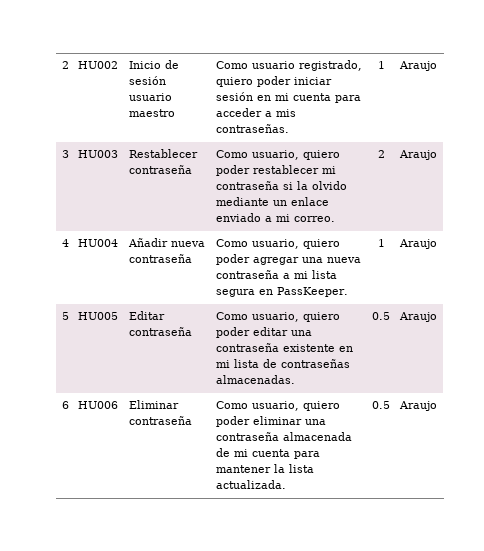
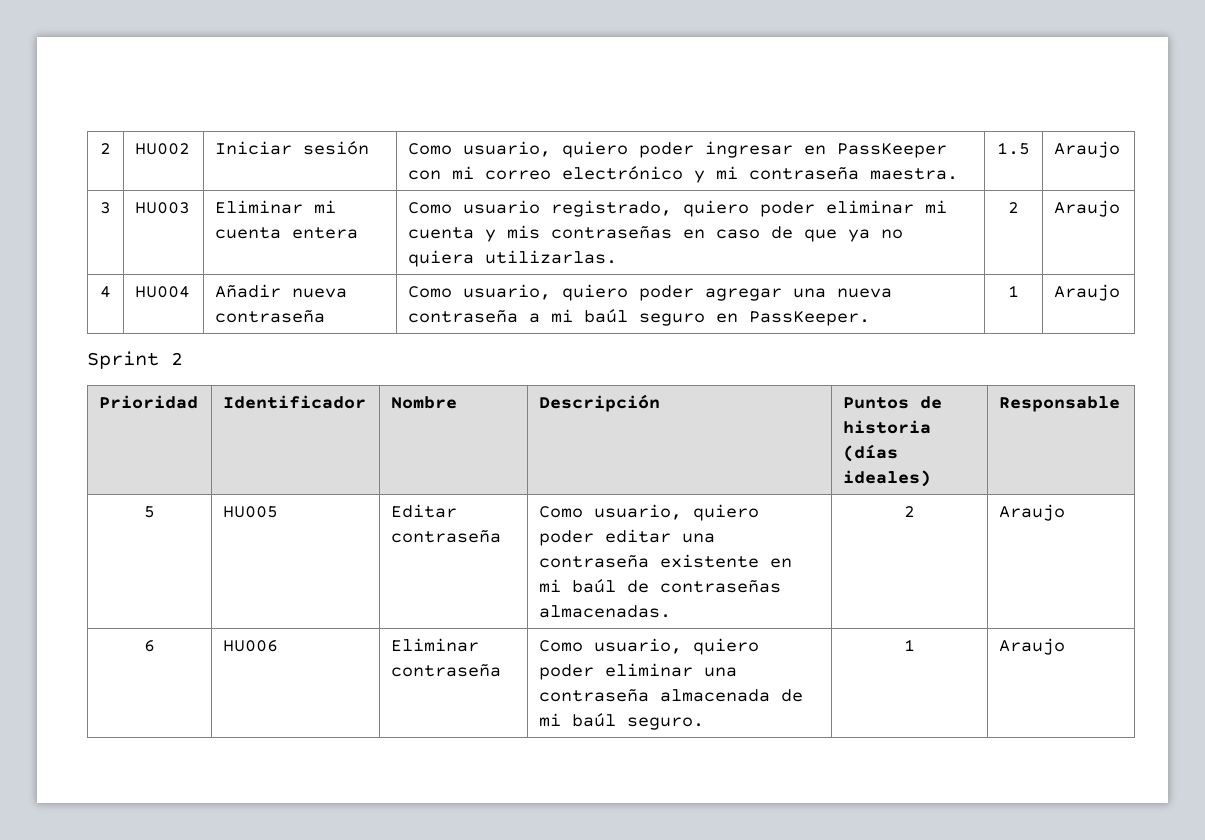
- 2 | HU002 | Inicio de sesión usuario maestro | Como usuario registrado, quiero poder iniciar sesión en mi cuenta para acceder a mis contraseñas. | 1 | Araujo
- 3 | HU003 | Restablecer contraseña | Como usuario, quiero poder restablecer mi contraseña si la olvido mediante un enlace enviado a mi correo. | 2 | Araujo
+ 2 | HU002 | Iniciar sesión | Como usuario, quiero poder ingresar en PassKeeper con mi correo electrónico y mi contraseña maestra. | 1.5 | Araujo
+ 3 | HU003 | Eliminar mi cuenta entera | Como usuario registrado, quiero poder eliminar mi cuenta y mis contraseñas en caso de que ya no quiera utilizarlas. | 2 | Araujo
- 4 | HU004 | Añadir nueva contraseña | Como usuario, quiero poder agregar una nueva contraseña a mi lista segura en PassKeeper. | 1 | Araujo
+ 4 | HU004 | Añadir nueva contraseña | Como usuario, quiero poder agregar una nueva contraseña a mi baúl seguro en PassKeeper. | 1 | Araujo
+ Sprint 2
+ Prioridad | Identificador | Nombre | Descripción | Puntos de historia (días ideales) | Responsable
- 5 | HU005 | Editar contraseña | Como usuario, quiero poder editar una contraseña existente en mi lista de contraseñas almacenadas. | 0.5 | Araujo
+ 5 | HU005 | Editar contraseña | Como usuario, quiero poder editar una contraseña existente en mi baúl de contraseñas almacenadas. | 2 | Araujo
- 6 | HU006 | Eliminar contraseña | Como usuario, quiero poder eliminar una contraseña almacenada de mi cuenta para mantener la lista actualizada. | 0.5 | Araujo
+ 6 | HU006 | Eliminar contraseña | Como usuario, quiero poder eliminar una contraseña almacenada de mi baúl seguro. | 1 | Araujo

